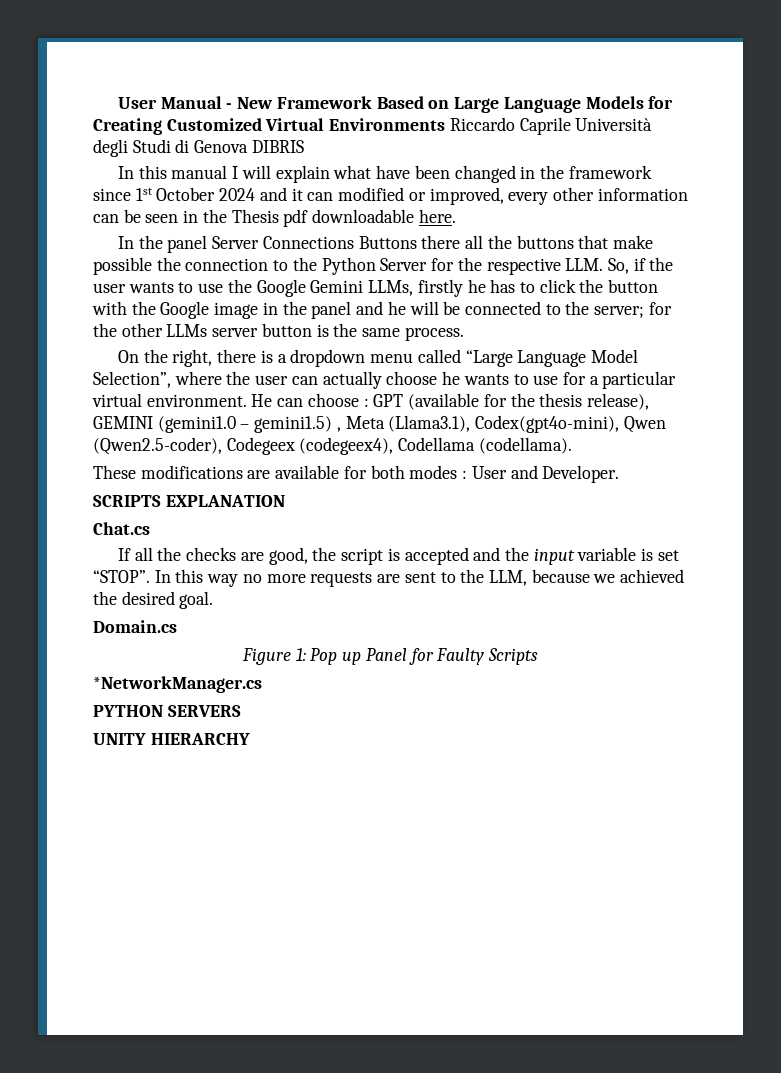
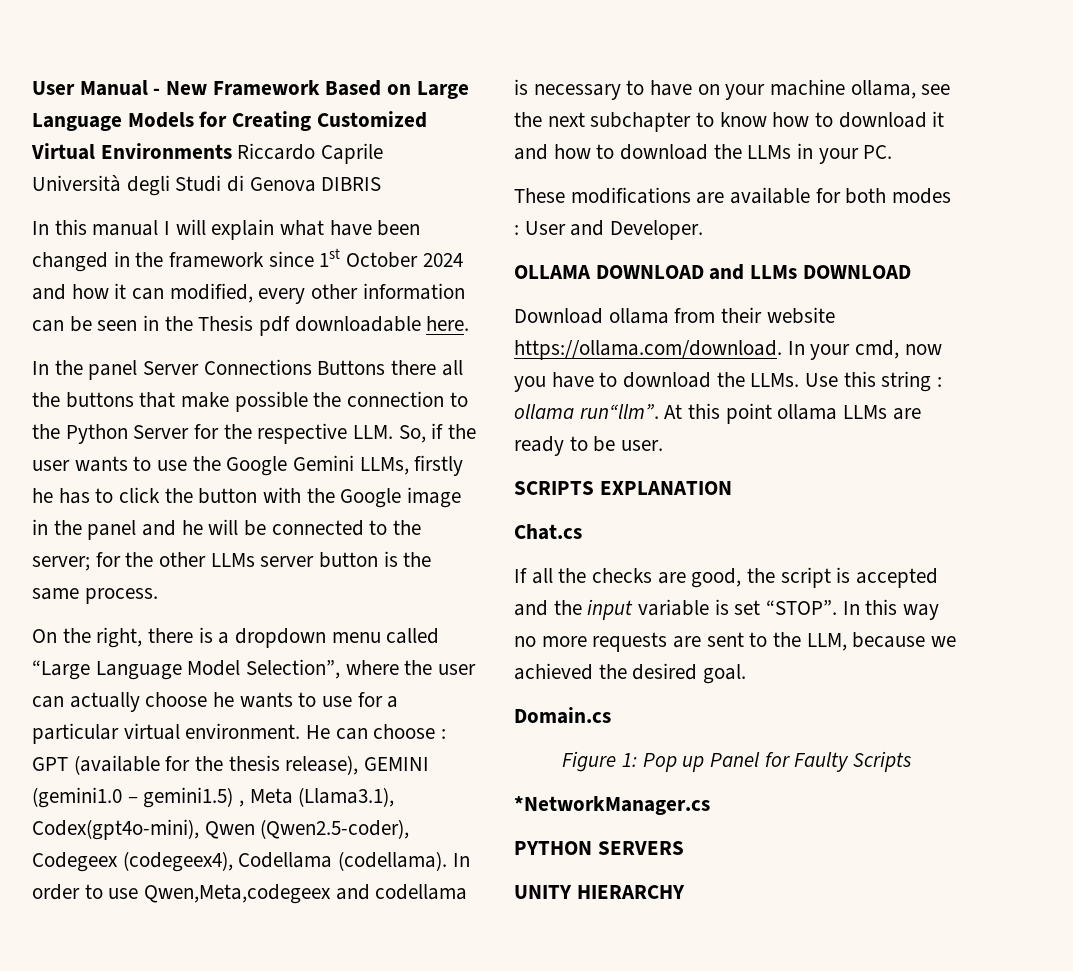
- In this manual I will explain what have been changed in the framework since 1st October 2024 and it can modified or improved, every other information can be seen in the Thesis pdf downloadable here.
+ In this manual I will explain what have been changed in the framework since 1st October 2024 and how it can modified, every other information can be seen in the Thesis pdf downloadable here.
+ In order to use Qwen,Meta,codegeex and codellama is necessary to have on your machine ollama, see the next subchapter to know how to download it and how to download the LLMs in your PC.
+ OLLAMA DOWNLOAD and LLMs DOWNLOAD
+ Download ollama from their website https://ollama.com/download. In your cmd, now you have to download the LLMs. Use this string : ollama run“llm”. At this point ollama LLMs are ready to be user.

